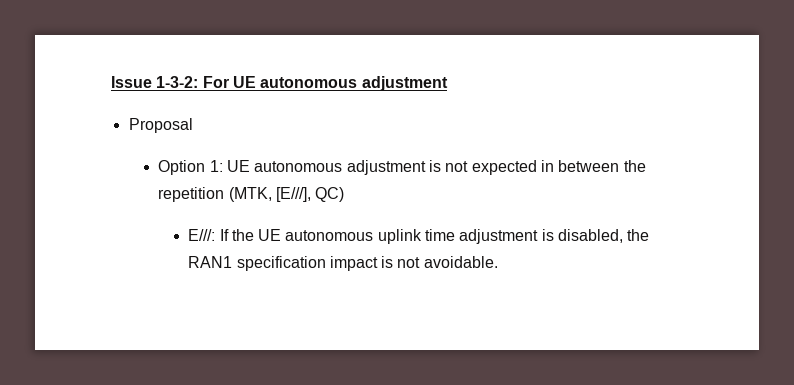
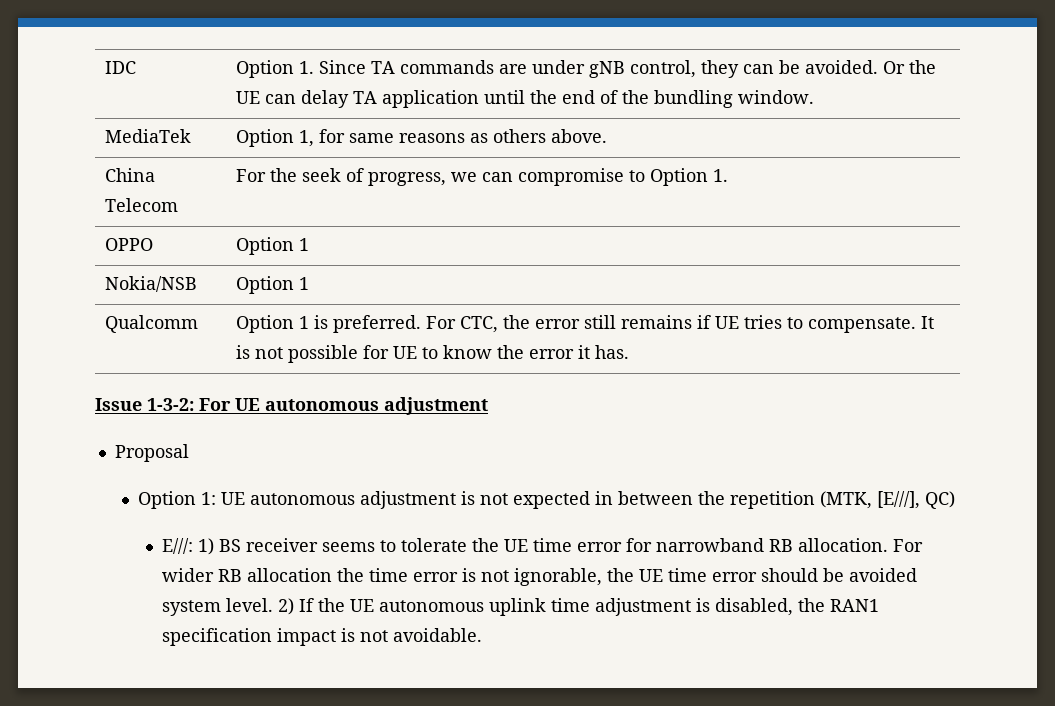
+ IDC | Option 1. Since TA commands are under gNB control, they can be avoided. Or the UE can delay TA application until the end of the bundling window.
+ MediaTek | Option 1, for same reasons as others above.
+ China Telecom | For the seek of progress, we can compromise to Option 1.
+ OPPO | Option 1
+ Nokia/NSB | Option 1
+ Qualcomm | Option 1 is preferred. For CTC, the error still remains if UE tries to compensate. It is not possible for UE to know the error it has.
- E///: If the UE autonomous uplink time adjustment is disabled, the RAN1 specification impact is not avoidable.
+ E///: 1) BS receiver seems to tolerate the UE time error for narrowband RB allocation. For wider RB allocation the time error is not ignorable, the UE time error should be avoided system level. 2) If the UE autonomous uplink time adjustment is disabled, the RAN1 specification impact is not avoidable.

